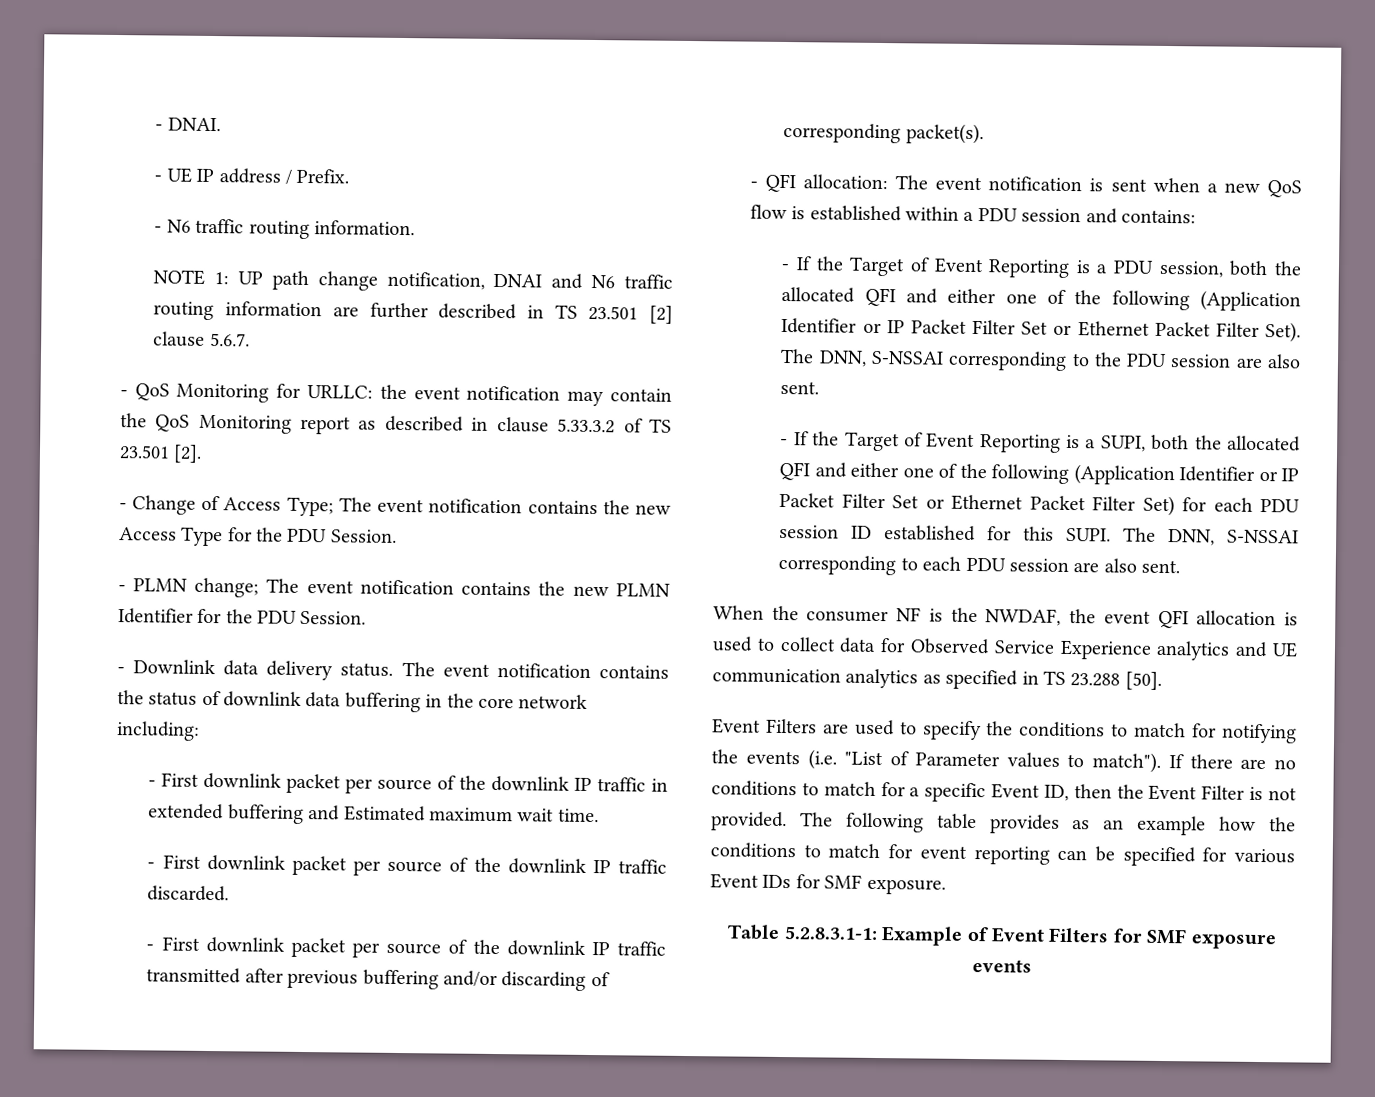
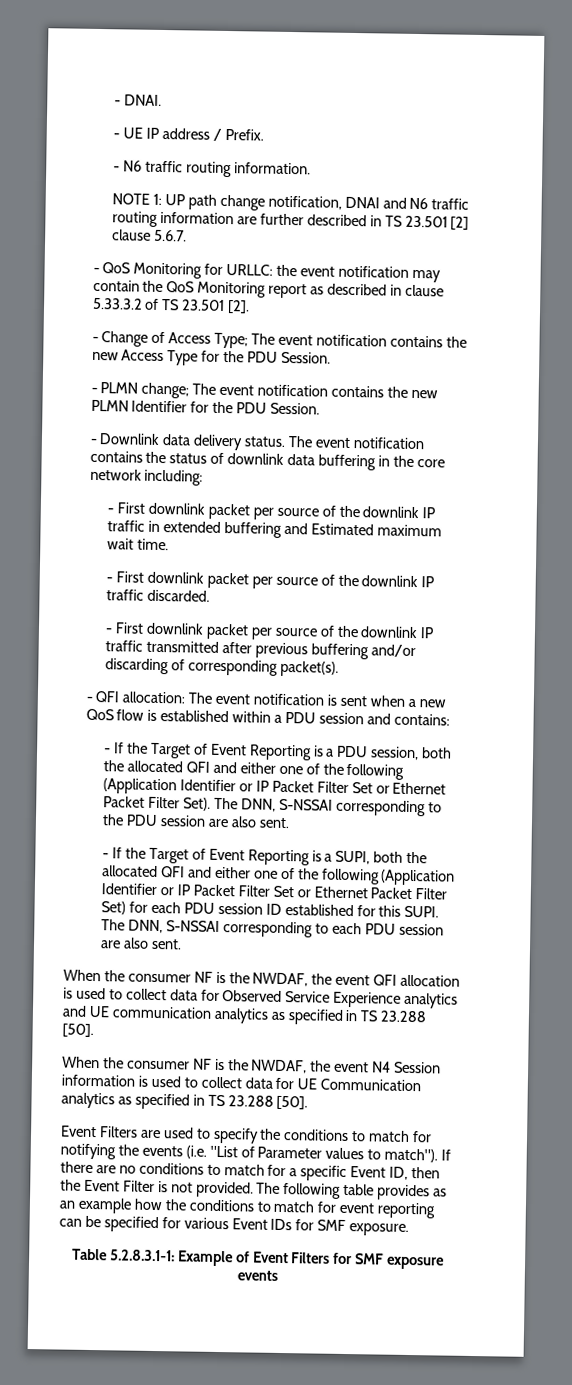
+ When the consumer NF is the NWDAF, the event N4 Session information is used to collect data for UE Communication analytics as specified in TS 23.288 [50].

